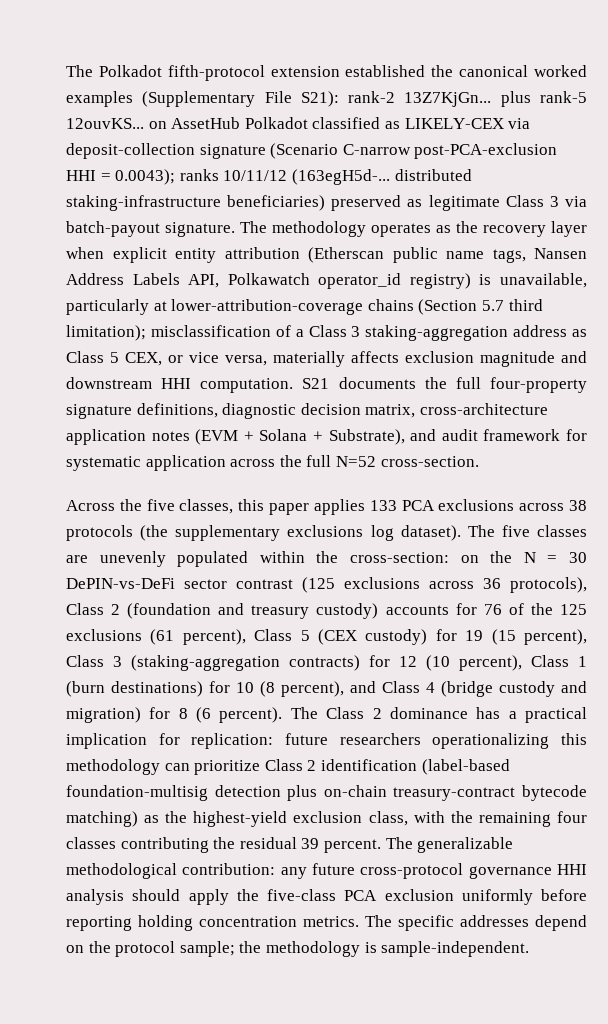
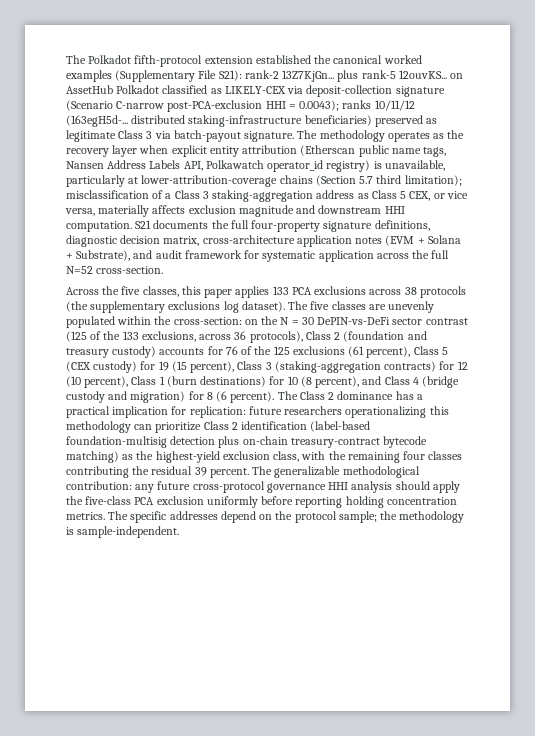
- on the N = 30 DePIN-vs-DeFi sector contrast (125 exclusions across 36 protocols), Class 2 (foundation and treasury custody) accounts for 76 of the 125 exclusions (61 percent), Class 5 (CEX custody) for 19 (15 percent), Class 3 (staking-aggregation contracts) for 12 (10 percent), Class 1 (burn destinations) for 10 (8 percent), and Class 4 (bridge custody and migration) for 8 (6 percent).
+ on the N = 30 DePIN-vs-DeFi sector contrast (125 of the 133 exclusions, across 36 protocols), Class 2 (foundation and treasury custody) accounts for 76 of the 125 exclusions (61 percent), Class 5 (CEX custody) for 19 (15 percent), Class 3 (staking-aggregation contracts) for 12 (10 percent), Class 1 (burn destinations) for 10 (8 percent), and Class 4 (bridge custody and migration) for 8 (6 percent).

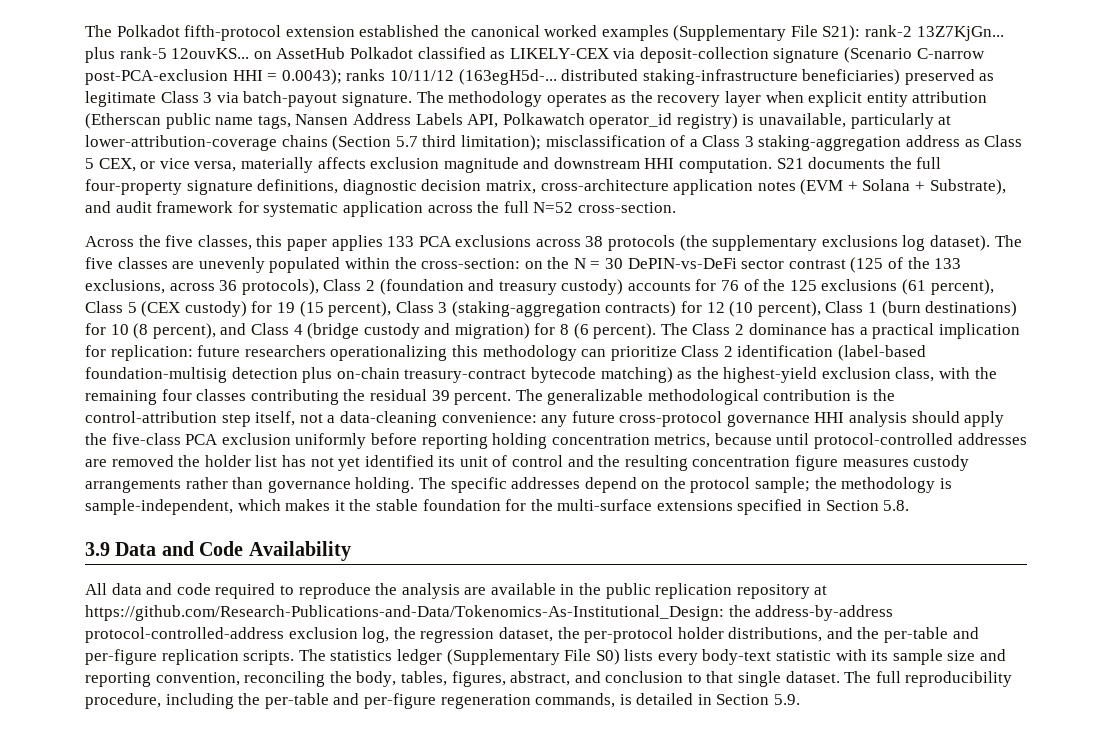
- The generalizable methodological contribution: any future cross-protocol governance HHI analysis should apply the five-class PCA exclusion uniformly before reporting holding concentration metrics.
+ The generalizable methodological contribution is the control-attribution step itself, not a data-cleaning convenience: any future cross-protocol governance HHI analysis should apply the five-class PCA exclusion uniformly before reporting holding concentration metrics, because until protocol-controlled addresses are removed the holder list has not yet identified its unit of control and the resulting concentration figure measures custody arrangements rather than governance holding.
- The specific addresses depend on the protocol sample; the methodology is sample-independent.
+ The specific addresses depend on the protocol sample; the methodology is sample-independent, which makes it the stable foundation for the multi-surface extensions specified in Section 5.8.
+ 3.9 Data and Code Availability
+ All data and code required to reproduce the analysis are available in the public replication repository at https://github.com/Research-Publications-and-Data/Tokenomics-As-Institutional_Design: the address-by-address protocol-controlled-address exclusion log, the regression dataset, the per-protocol holder distributions, and the per-table and per-figure replication scripts. The statistics ledger (Supplementary File S0) lists every body-text statistic with its sample size and reporting convention, reconciling the body, tables, figures, abstract, and conclusion to that single dataset. The full reproducibility procedure, including the per-table and per-figure regeneration commands, is detailed in Section 5.9.

